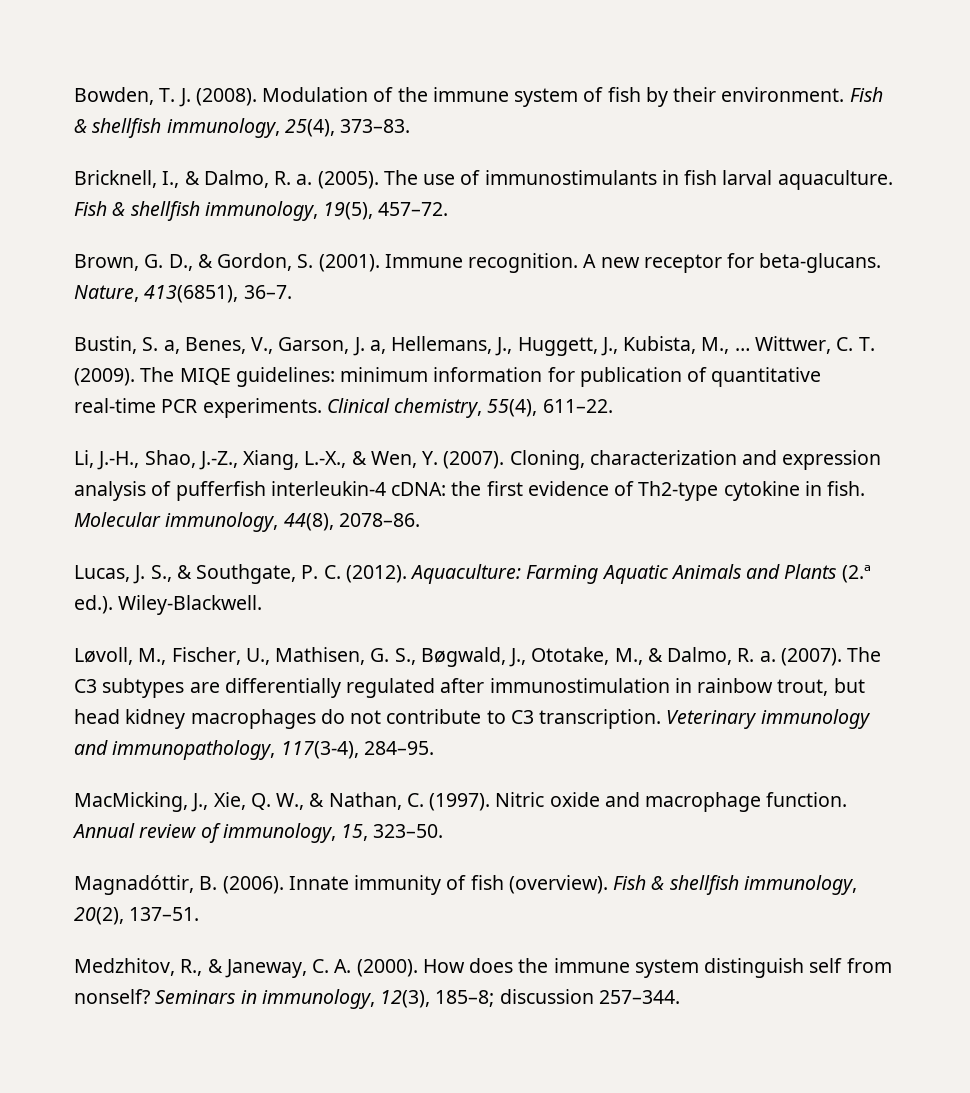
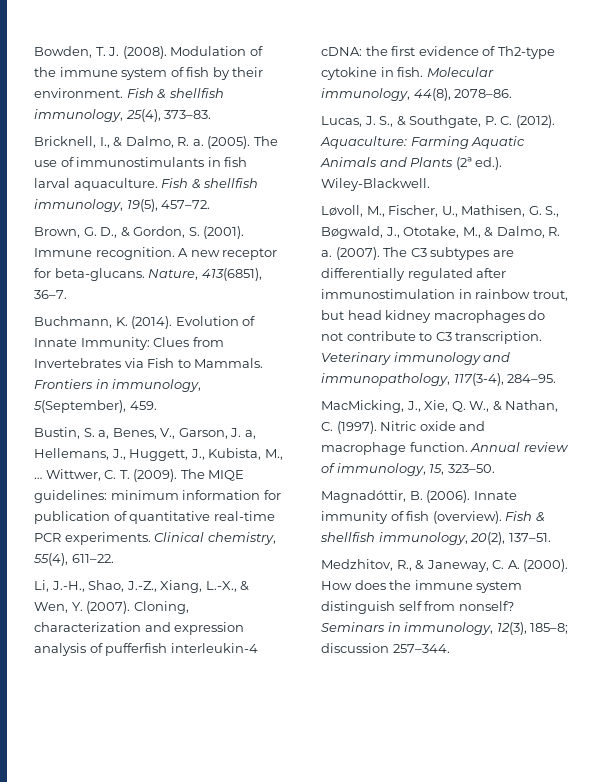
+ Buchmann, K. (2014). Evolution of Innate Immunity: Clues from Invertebrates via Fish to Mammals. Frontiers in immunology, 5(September), 459.
- Aquaculture: Farming Aquatic Animals and Plants (2.ª ed.). Wiley-Blackwell.
+ Aquaculture: Farming Aquatic Animals and Plants (2ª ed.). Wiley-Blackwell.

